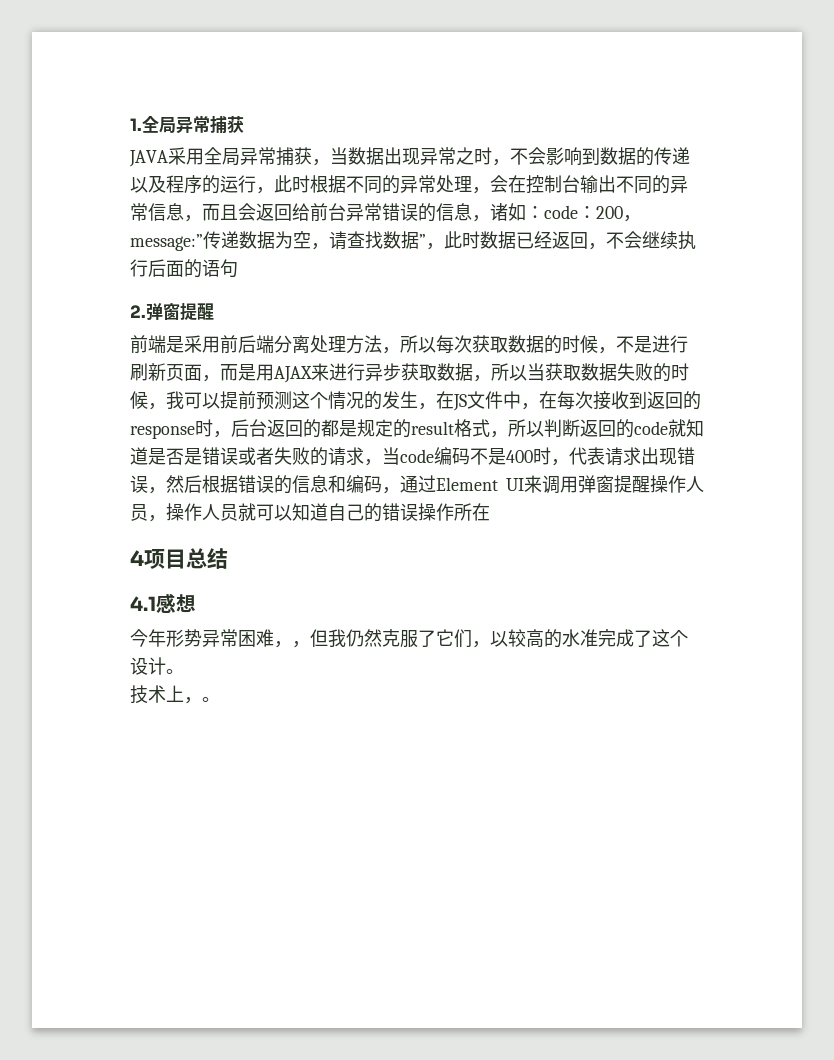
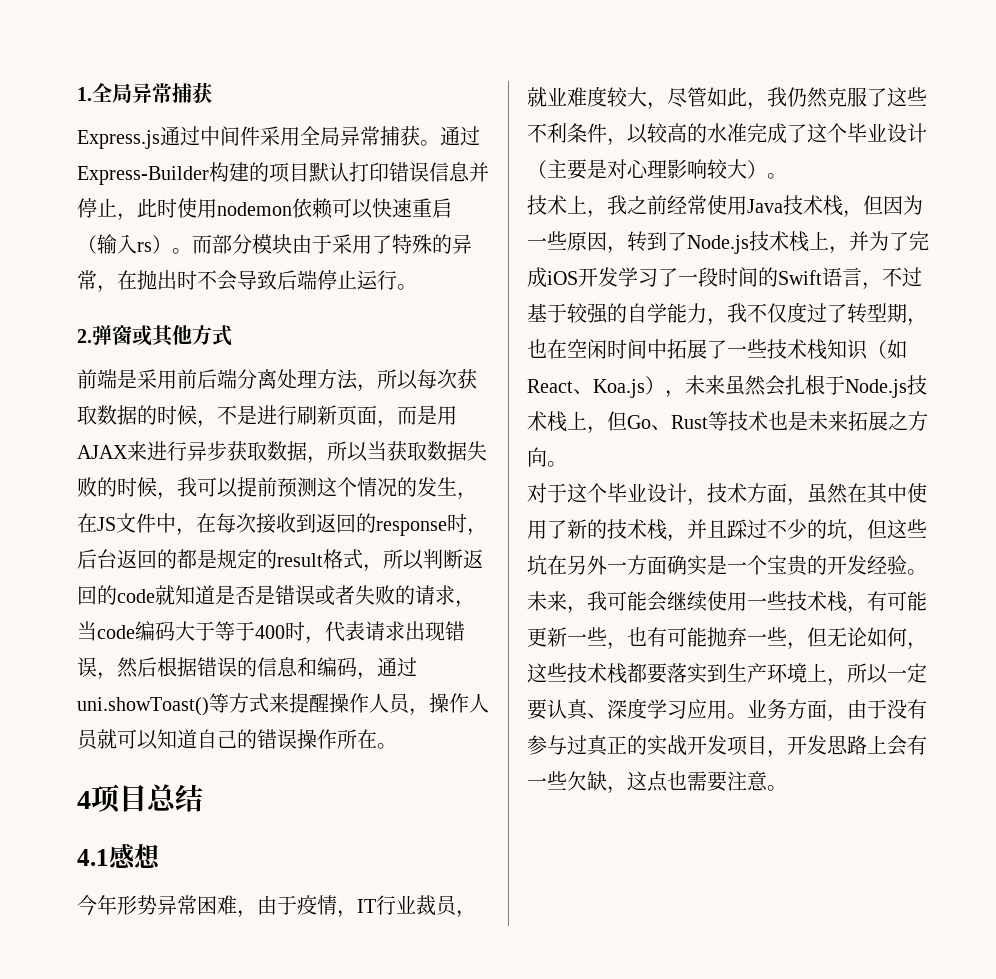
- JAVA采用全局异常捕获，当数据出现异常之时，不会影响到数据的传递以及程序的运行，此时根据不同的异常处理，会在控制台输出不同的异常信息，而且会返回给前台异常错误的信息，诸如：code：200，message:”传递数据为空，请查找数据”，此时数据已经返回，不会继续执行后面的语句
+ Express.js通过中间件采用全局异常捕获。通过Express-Builder构建的项目默认打印错误信息并停止，此时使用nodemon依赖可以快速重启（输入rs）。而部分模块由于采用了特殊的异常，在抛出时不会导致后端停止运行。
- 2.弹窗提醒
+ 2.弹窗或其他方式
- 前端是采用前后端分离处理方法，所以每次获取数据的时候，不是进行刷新页面，而是用AJAX来进行异步获取数据，所以当获取数据失败的时候，我可以提前预测这个情况的发生，在JS文件中，在每次接收到返回的response时，后台返回的都是规定的result格式，所以判断返回的code就知道是否是错误或者失败的请求，当code编码不是400时，代表请求出现错误，然后根据错误的信息和编码，通过Element UI来调用弹窗提醒操作人员，操作人员就可以知道自己的错误操作所在
+ 前端是采用前后端分离处理方法，所以每次获取数据的时候，不是进行刷新页面，而是用AJAX来进行异步获取数据，所以当获取数据失败的时候，我可以提前预测这个情况的发生，在JS文件中，在每次接收到返回的response时，后台返回的都是规定的result格式，所以判断返回的code就知道是否是错误或者失败的请求，当code编码大于等于400时，代表请求出现错误，然后根据错误的信息和编码，通过uni.showToast()等方式来提醒操作人员，操作人员就可以知道自己的错误操作所在。
- 今年形势异常困难，，但我仍然克服了它们，以较高的水准完成了这个设计。
- 技术上，。
+ 今年形势异常困难，由于疫情，IT行业裁员，就业难度较大，尽管如此，我仍然克服了这些不利条件，以较高的水准完成了这个毕业设计（主要是对心理影响较大）。
+ 技术上，我之前经常使用Java技术栈，但因为一些原因，转到了Node.js技术栈上，并为了完成iOS开发学习了一段时间的Swift语言，不过基于较强的自学能力，我不仅度过了转型期，也在空闲时间中拓展了一些技术栈知识（如React、Koa.js），未来虽然会扎根于Node.js技术栈上，但Go、Rust等技术也是未来拓展之方向。
+ 对于这个毕业设计，技术方面，虽然在其中使用了新的技术栈，并且踩过不少的坑，但这些坑在另外一方面确实是一个宝贵的开发经验。未来，我可能会继续使用一些技术栈，有可能更新一些，也有可能抛弃一些，但无论如何，这些技术栈都要落实到生产环境上，所以一定要认真、深度学习应用。业务方面，由于没有参与过真正的实战开发项目，开发思路上会有一些欠缺，这点也需要注意。

